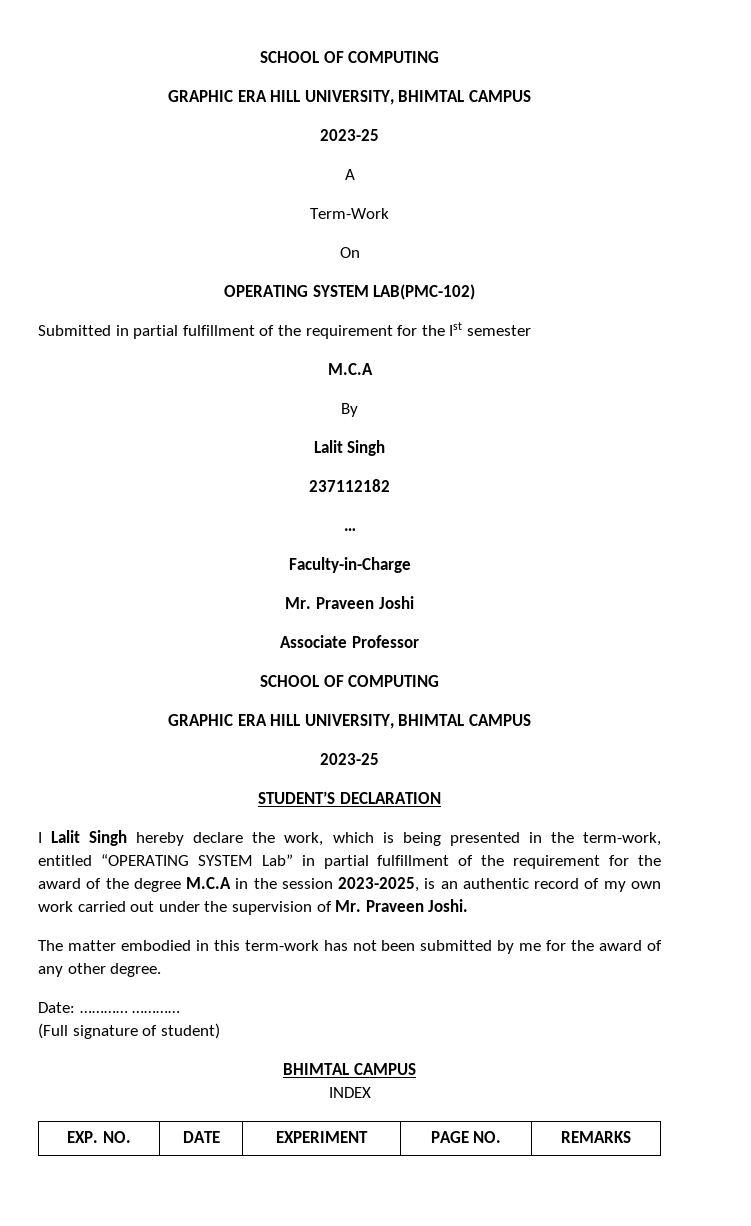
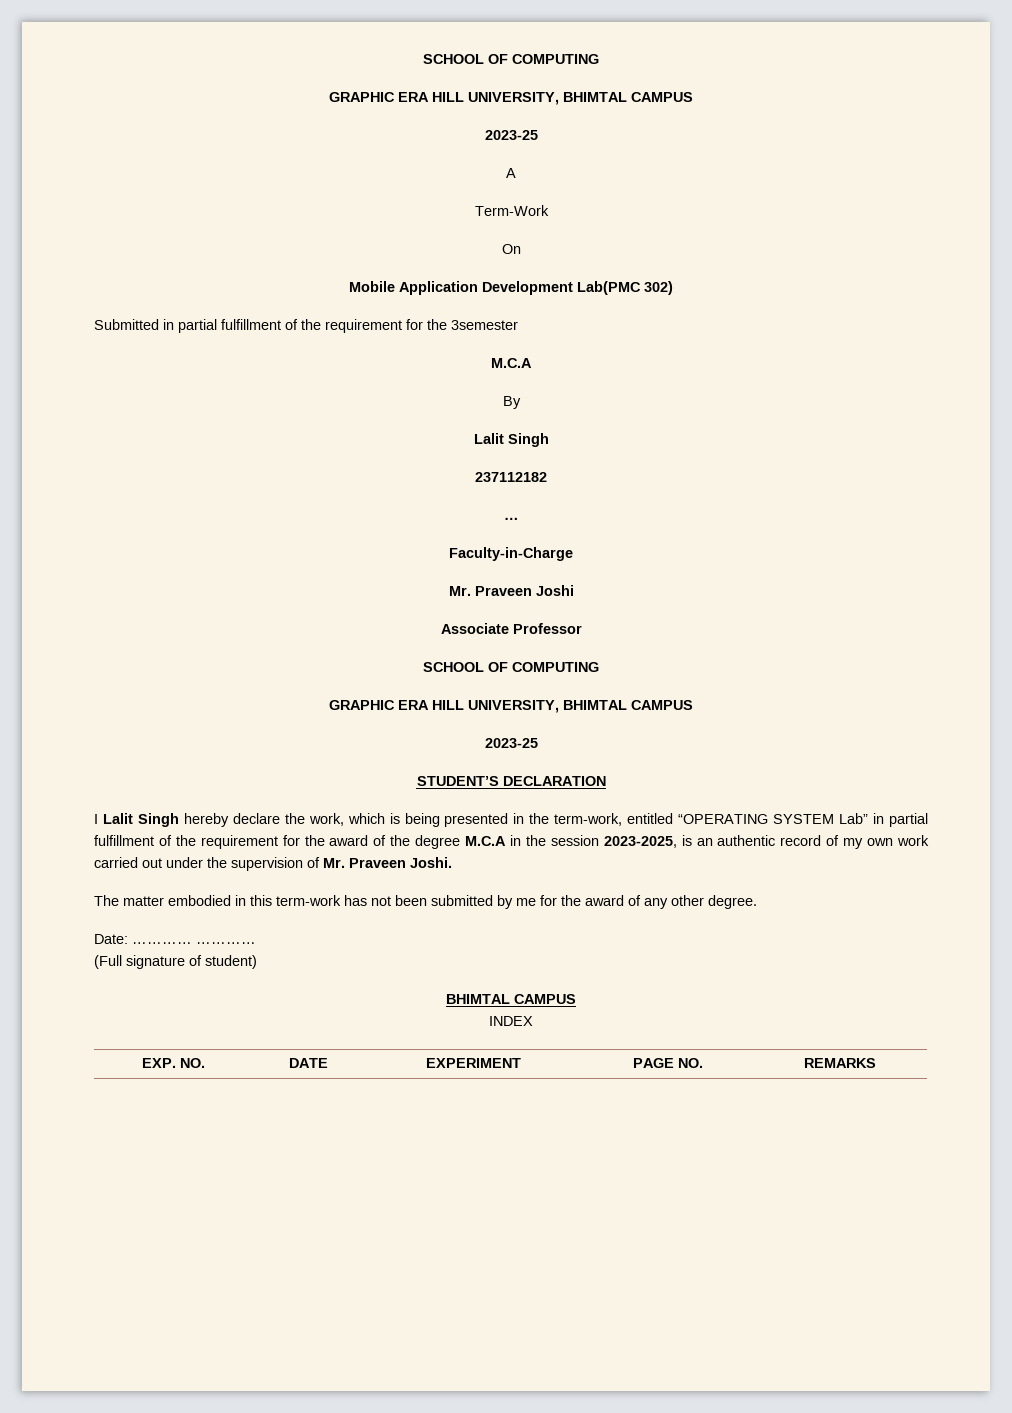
- OPERATING SYSTEM LAB(PMC-102)
+ Mobile Application Development Lab(PMC 302)
- Submitted in partial fulfillment of the requirement for the Ist semester
+ Submitted in partial fulfillment of the requirement for the 3semester

